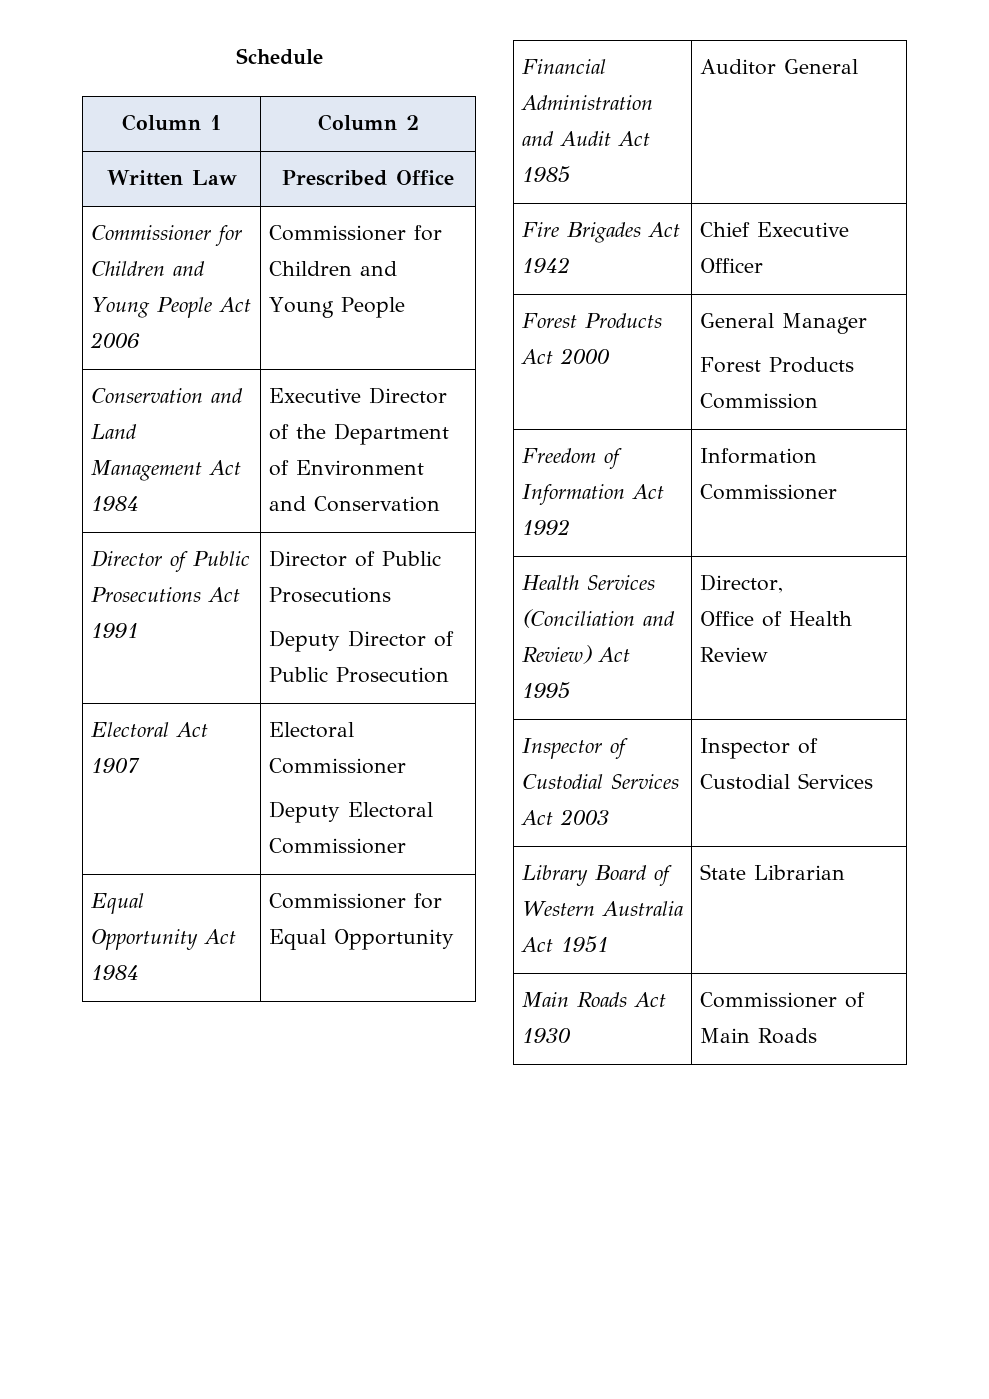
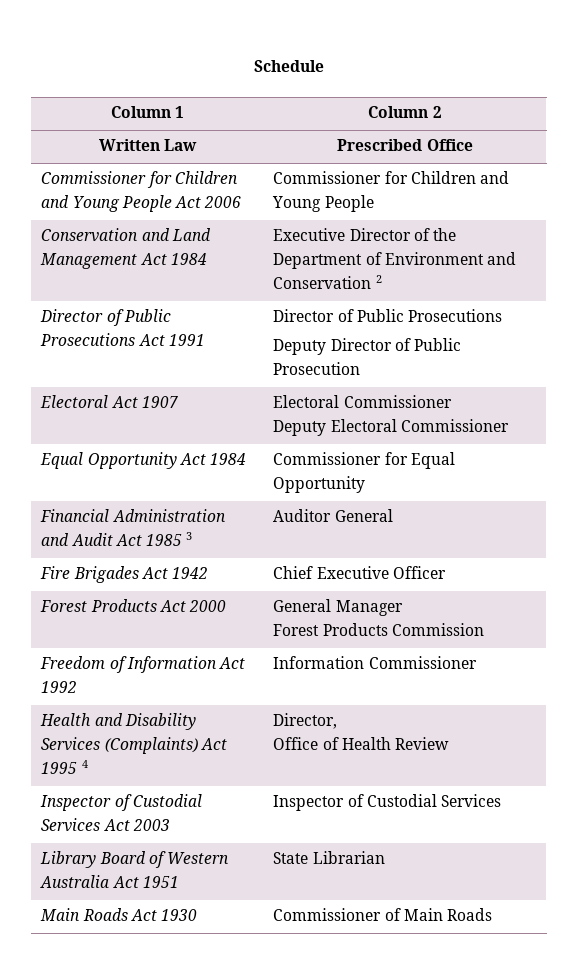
- Conservation and Land Management Act 1984 | Executive Director of the Department of Environment and Conservation
+ Conservation and Land Management Act 1984 | Executive Director of the Department of Environment and Conservation 2
- Financial Administration and Audit Act 1985 | Auditor General
+ Financial Administration and Audit Act 1985 3 | Auditor General
- Health Services (Conciliation and Review) Act 1995 | Director,
+ Health and Disability Services (Complaints) Act 1995 4 | Director,

